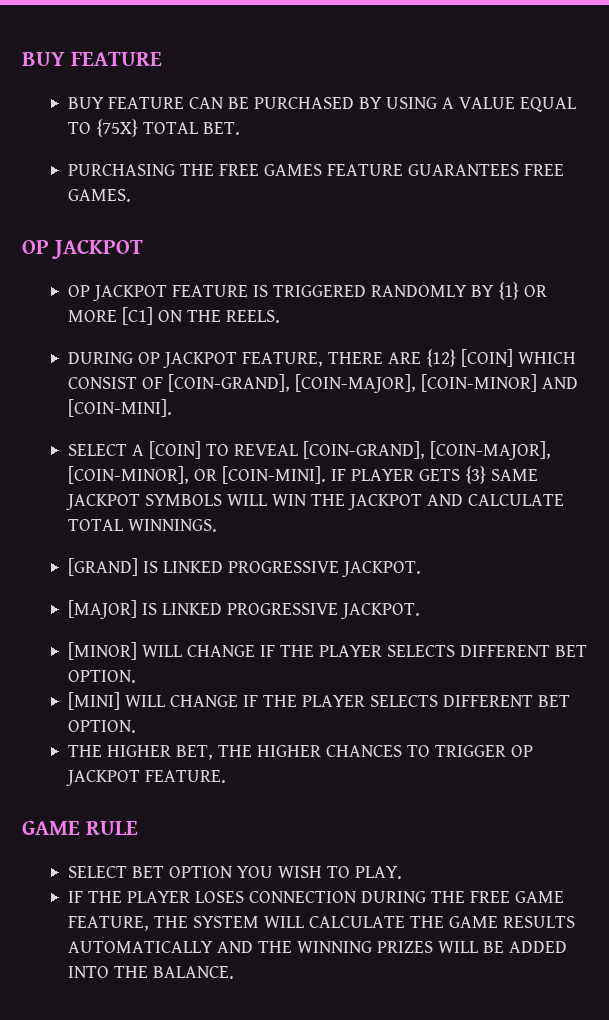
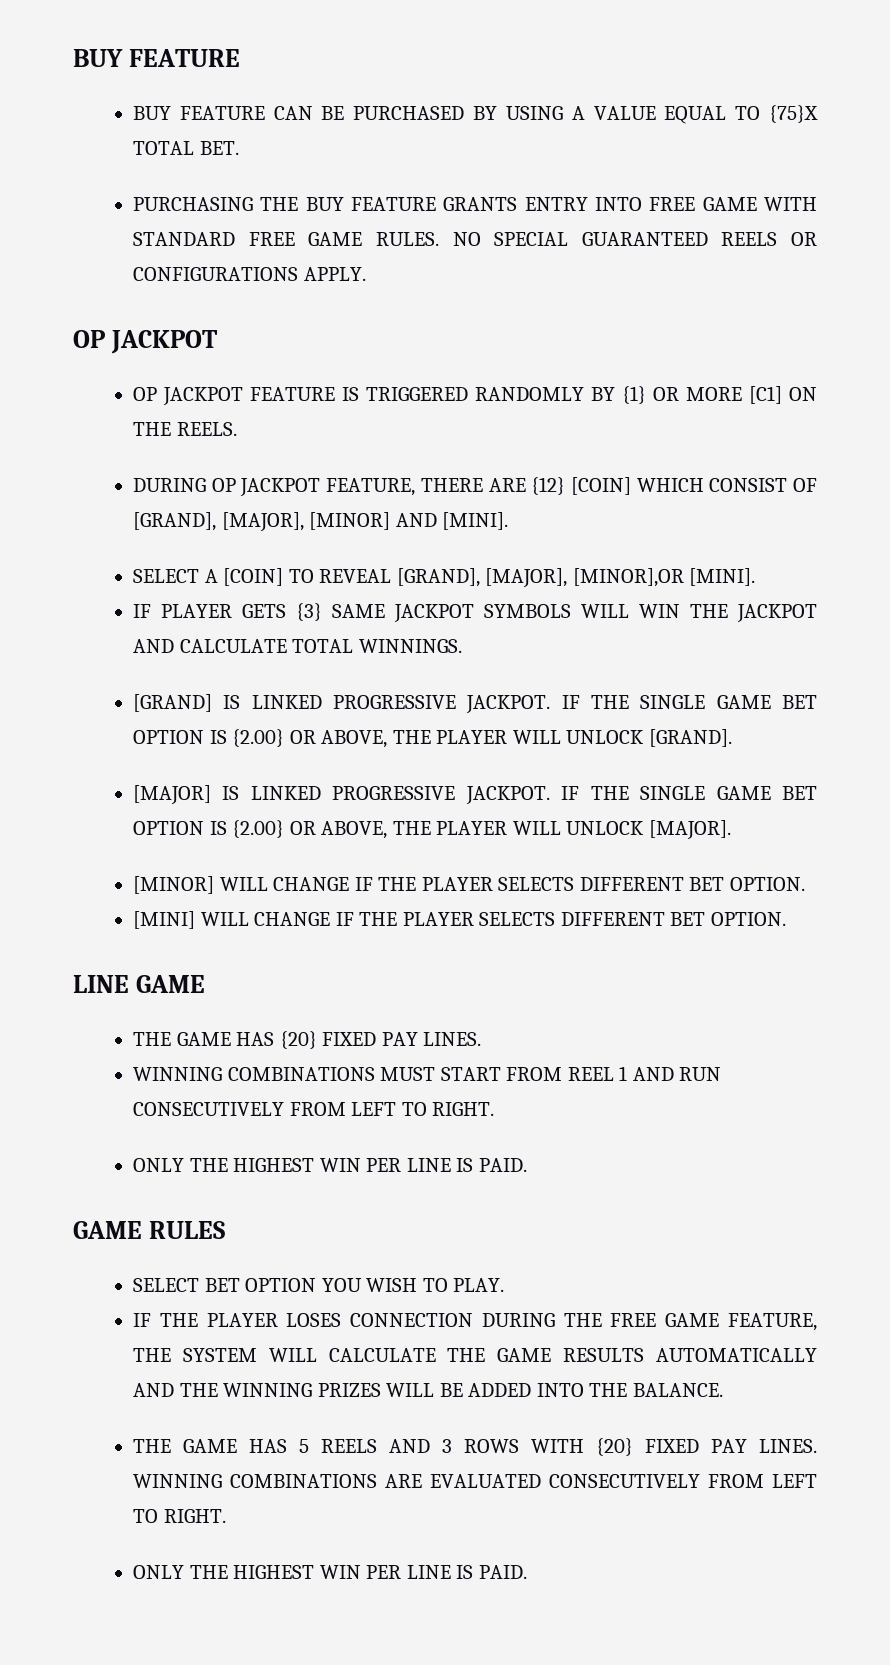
- BUY FEATURE CAN BE PURCHASED BY USING A VALUE EQUAL TO {75X} TOTAL BET.
+ BUY FEATURE CAN BE PURCHASED BY USING A VALUE EQUAL TO {75}X TOTAL BET.
- PURCHASING THE FREE GAMES FEATURE GUARANTEES FREE GAMES.
+ PURCHASING THE BUY FEATURE GRANTS ENTRY INTO FREE GAME WITH STANDARD FREE GAME RULES. NO SPECIAL GUARANTEED REELS OR CONFIGURATIONS APPLY.
- DURING OP JACKPOT FEATURE, THERE ARE {12} [COIN] WHICH CONSIST OF [COIN-GRAND], [COIN-MAJOR], [COIN-MINOR] AND [COIN-MINI].
+ DURING OP JACKPOT FEATURE, THERE ARE {12} [COIN] WHICH CONSIST OF [GRAND], [MAJOR], [MINOR] AND [MINI].
- SELECT A [COIN] TO REVEAL [COIN-GRAND], [COIN-MAJOR], [COIN-MINOR], OR [COIN-MINI]. IF PLAYER GETS {3} SAME JACKPOT SYMBOLS WILL WIN THE JACKPOT AND CALCULATE TOTAL WINNINGS.
+ SELECT A [COIN] TO REVEAL [GRAND], [MAJOR], [MINOR],OR [MINI].
+ IF PLAYER GETS {3} SAME JACKPOT SYMBOLS WILL WIN THE JACKPOT AND CALCULATE TOTAL WINNINGS.
+ IF THE SINGLE GAME BET OPTION IS {2.00} OR ABOVE, THE PLAYER WILL UNLOCK [GRAND].
+ IF THE SINGLE GAME BET OPTION IS {2.00} OR ABOVE, THE PLAYER WILL UNLOCK [MAJOR].
- THE HIGHER BET, THE HIGHER CHANCES TO TRIGGER OP JACKPOT FEATURE.
- GAME RULE
+ LINE GAME
+ THE GAME HAS {20} FIXED PAY LINES.
+ WINNING COMBINATIONS MUST START FROM REEL 1 AND RUN CONSECUTIVELY FROM LEFT TO RIGHT.
+ ONLY THE HIGHEST WIN PER LINE IS PAID.
+ GAME RULES
+ THE GAME HAS 5 REELS AND 3 ROWS WITH {20} FIXED PAY LINES. WINNING COMBINATIONS ARE EVALUATED CONSECUTIVELY FROM LEFT TO RIGHT.
+ ONLY THE HIGHEST WIN PER LINE IS PAID.

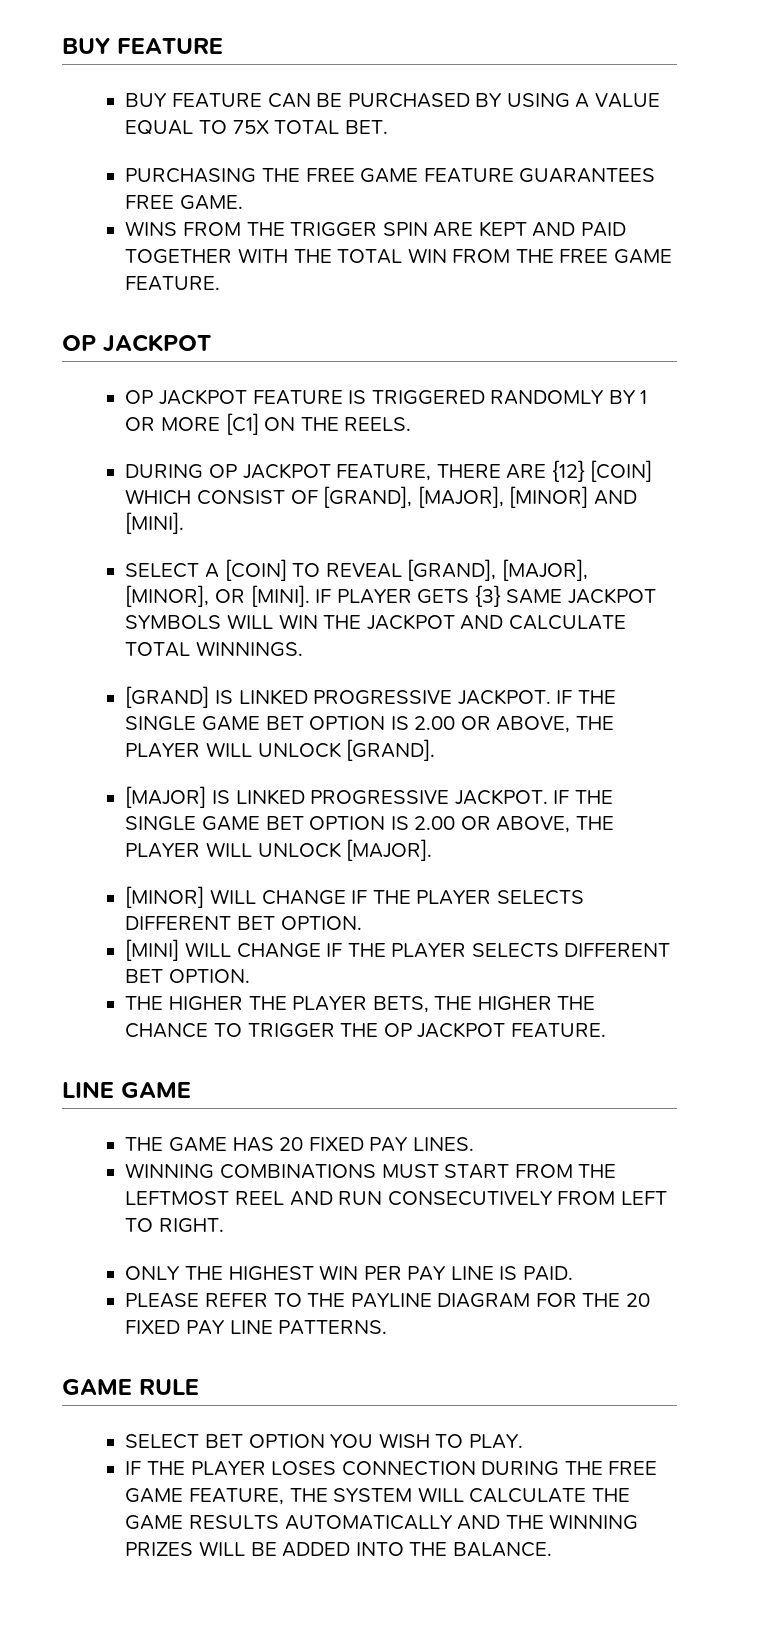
- BUY FEATURE CAN BE PURCHASED BY USING A VALUE EQUAL TO {75}X TOTAL BET.
+ BUY FEATURE CAN BE PURCHASED BY USING A VALUE EQUAL TO 75X TOTAL BET.
- PURCHASING THE BUY FEATURE GRANTS ENTRY INTO FREE GAME WITH STANDARD FREE GAME RULES. NO SPECIAL GUARANTEED REELS OR CONFIGURATIONS APPLY.
+ PURCHASING THE FREE GAME FEATURE GUARANTEES FREE GAME.
+ WINS FROM THE TRIGGER SPIN ARE KEPT AND PAID TOGETHER WITH THE TOTAL WIN FROM THE FREE GAME FEATURE.
- OP JACKPOT FEATURE IS TRIGGERED RANDOMLY BY {1} OR MORE [C1] ON THE REELS.
+ OP JACKPOT FEATURE IS TRIGGERED RANDOMLY BY 1 OR MORE [C1] ON THE REELS.
- SELECT A [COIN] TO REVEAL [GRAND], [MAJOR], [MINOR],OR [MINI].
- IF PLAYER GETS {3} SAME JACKPOT SYMBOLS WILL WIN THE JACKPOT AND CALCULATE TOTAL WINNINGS.
+ SELECT A [COIN] TO REVEAL [GRAND], [MAJOR], [MINOR], OR [MINI]. IF PLAYER GETS {3} SAME JACKPOT SYMBOLS WILL WIN THE JACKPOT AND CALCULATE TOTAL WINNINGS.
- IF THE SINGLE GAME BET OPTION IS {2.00} OR ABOVE, THE PLAYER WILL UNLOCK [GRAND].
+ IF THE SINGLE GAME BET OPTION IS 2.00 OR ABOVE, THE PLAYER WILL UNLOCK [GRAND].
- IF THE SINGLE GAME BET OPTION IS {2.00} OR ABOVE, THE PLAYER WILL UNLOCK [MAJOR].
+ IF THE SINGLE GAME BET OPTION IS 2.00 OR ABOVE, THE PLAYER WILL UNLOCK [MAJOR].
+ THE HIGHER THE PLAYER BETS, THE HIGHER THE CHANCE TO TRIGGER THE OP JACKPOT FEATURE.
- THE GAME HAS {20} FIXED PAY LINES.
+ THE GAME HAS 20 FIXED PAY LINES.
- WINNING COMBINATIONS MUST START FROM REEL 1 AND RUN CONSECUTIVELY FROM LEFT TO RIGHT.
- ONLY THE HIGHEST WIN PER LINE IS PAID.
- GAME RULES
+ WINNING COMBINATIONS MUST START FROM THE LEFTMOST REEL AND RUN CONSECUTIVELY FROM LEFT TO RIGHT.
+ ONLY THE HIGHEST WIN PER PAY LINE IS PAID.
+ PLEASE REFER TO THE PAYLINE DIAGRAM FOR THE 20 FIXED PAY LINE PATTERNS.
+ GAME RULE
- THE GAME HAS 5 REELS AND 3 ROWS WITH {20} FIXED PAY LINES. WINNING COMBINATIONS ARE EVALUATED CONSECUTIVELY FROM LEFT TO RIGHT.
- ONLY THE HIGHEST WIN PER LINE IS PAID.

